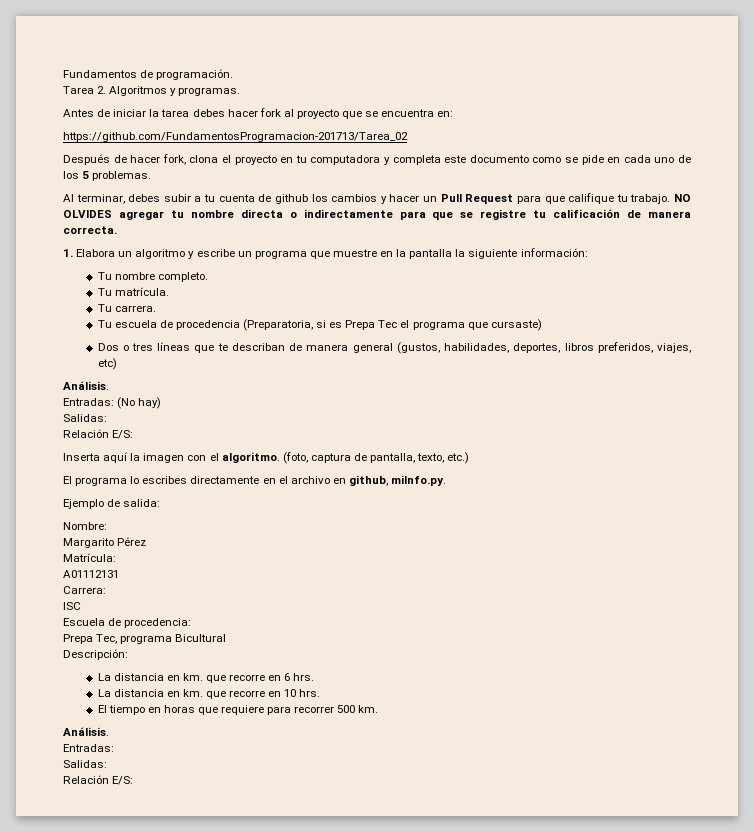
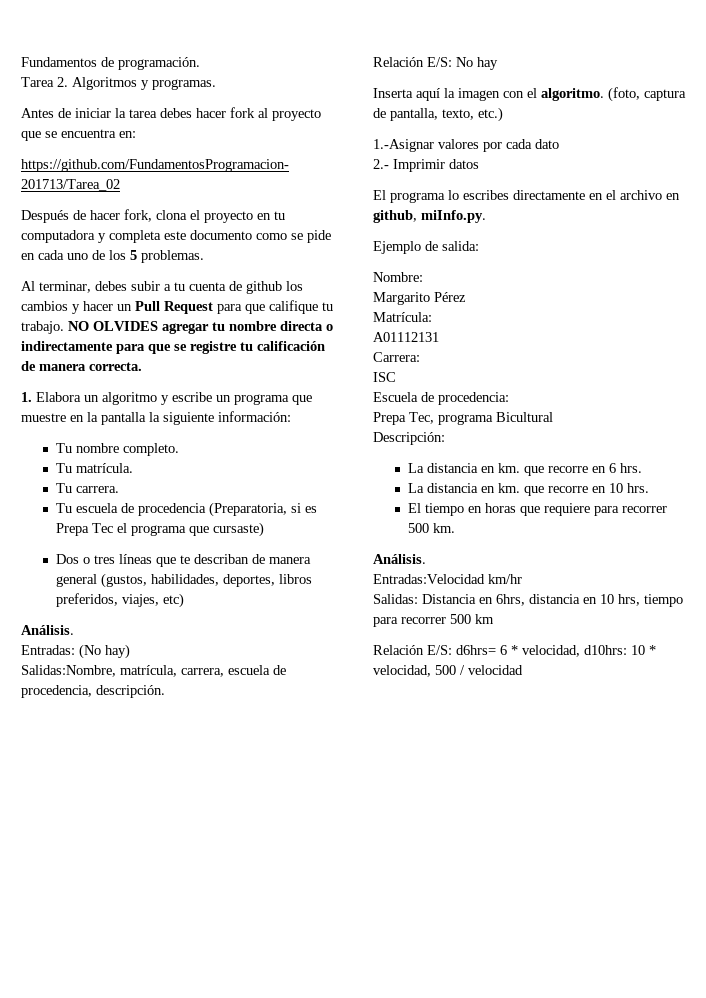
  Entradas: (No hay)
- Salidas:
- Relación E/S:
+ Salidas:Nombre, matrícula, carrera, escuela de procedencia, descripción.
+ Relación E/S: No hay
+ 1.-Asignar valores por cada dato
+ 2.- Imprimir datos
  El tiempo en horas que requiere para recorrer 500 km.
  Análisis.
- Entradas:
- Salidas:
- Relación E/S:
+ Entradas:Velocidad km/hr
+ Salidas: Distancia en 6hrs, distancia en 10 hrs, tiempo para recorrer 500 km
+ Relación E/S: d6hrs= 6 * velocidad, d10hrs: 10 * velocidad, 500 / velocidad

